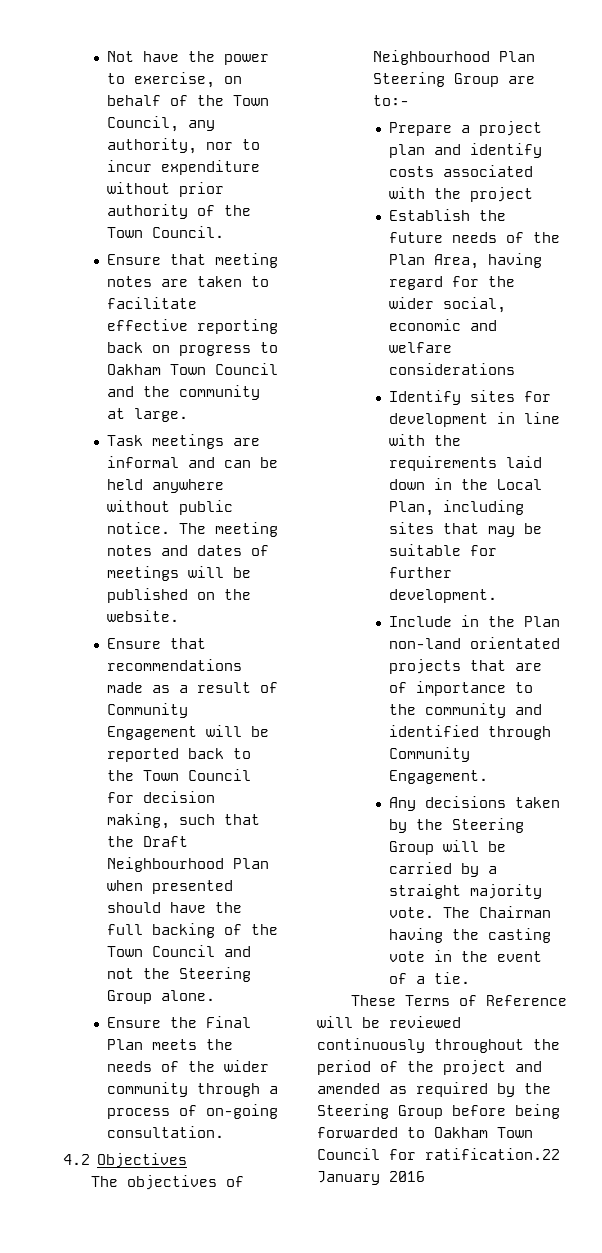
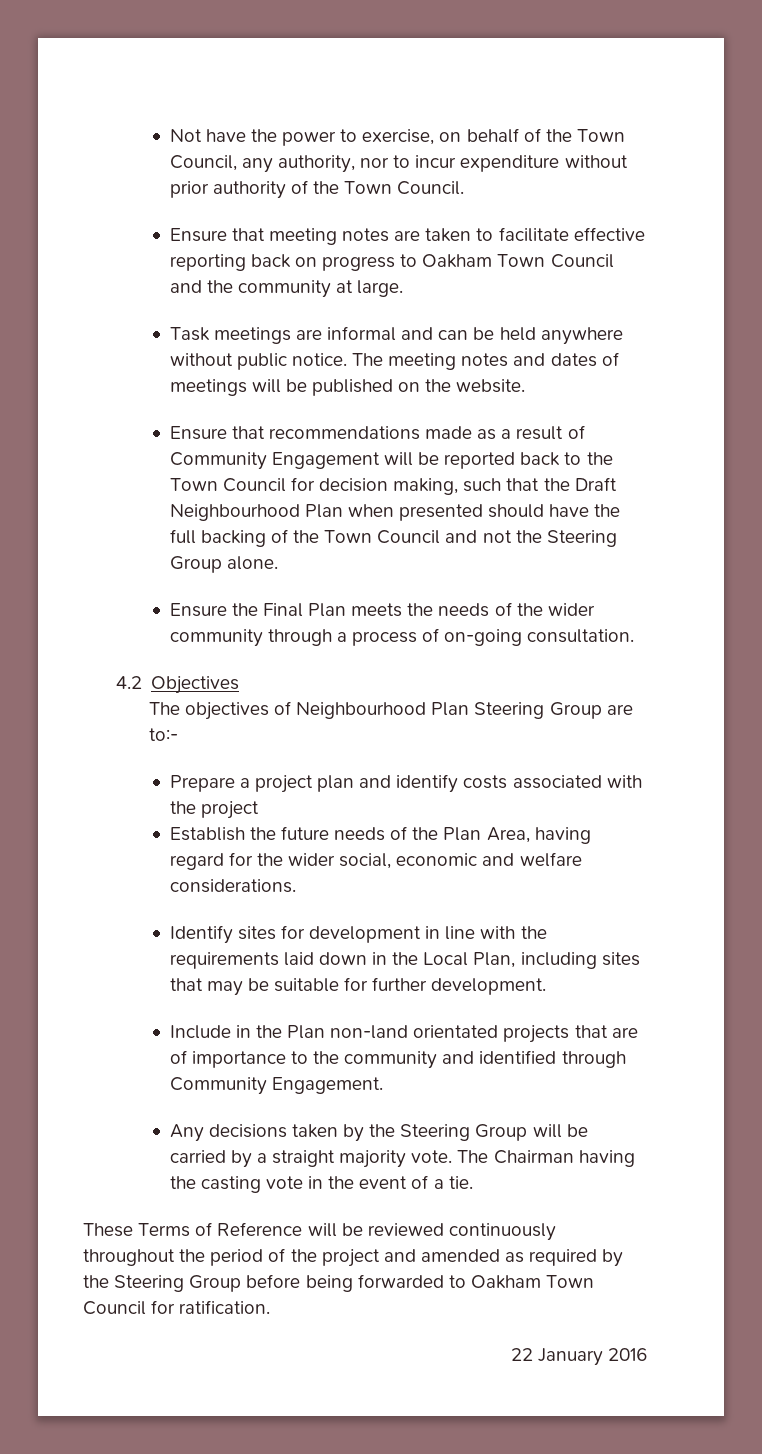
- Establish the future needs of the Plan Area, having regard for the wider social, economic and welfare considerations
+ Establish the future needs of the Plan Area, having regard for the wider social, economic and welfare considerations.
- These Terms of Reference will be reviewed continuously throughout the period of the project and amended as required by the Steering Group before being forwarded to Oakham Town Council for ratification.22 January 2016
+ These Terms of Reference will be reviewed continuously throughout the period of the project and amended as required by the Steering Group before being forwarded to Oakham Town Council for ratification.
+ 22 January 2016

